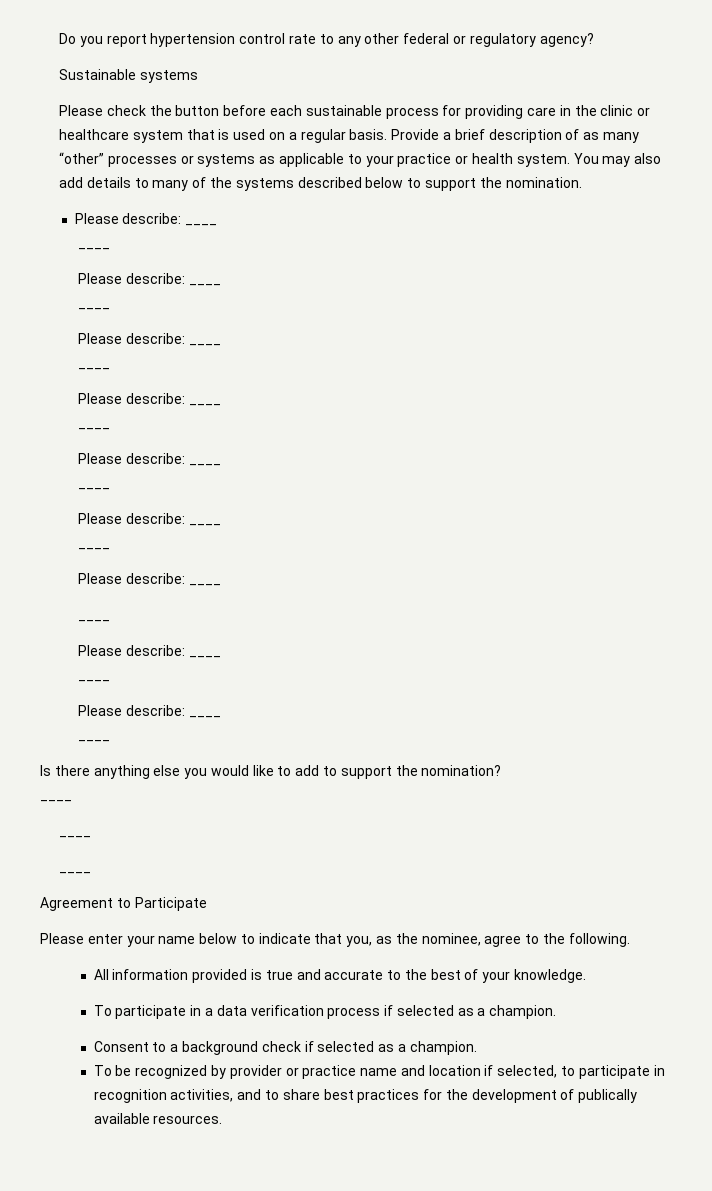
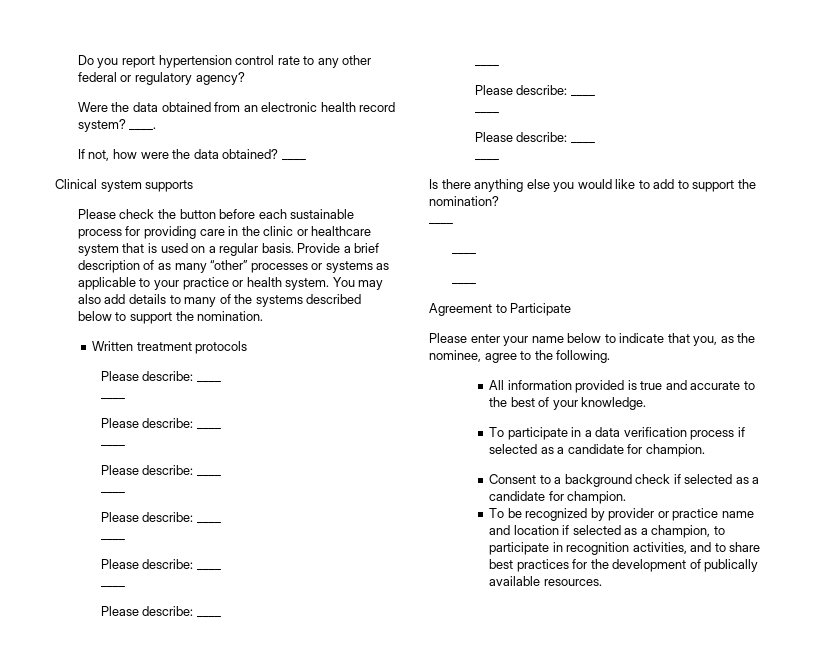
- Sustainable systems
+ Were the data obtained from an electronic health record system? ____.
+ If not, how were the data obtained? ____
+ Clinical system supports
  You may also add details to many of the systems described below to support the nomination.
- Please describe: ____
- ____
+ Written treatment protocols
- To participate in a data verification process if selected as a champion.
+ To participate in a data verification process if selected as a candidate for champion.
- Consent to a background check if selected as a champion.
+ Consent to a background check if selected as a candidate for champion.
- To be recognized by provider or practice name and location if selected, to participate in recognition activities, and to share best practices for the development of publically available resources.
+ To be recognized by provider or practice name and location if selected as a champion, to participate in recognition activities, and to share best practices for the development of publically available resources.

